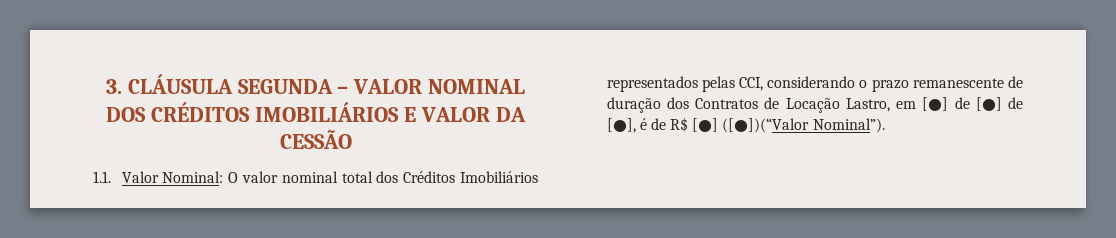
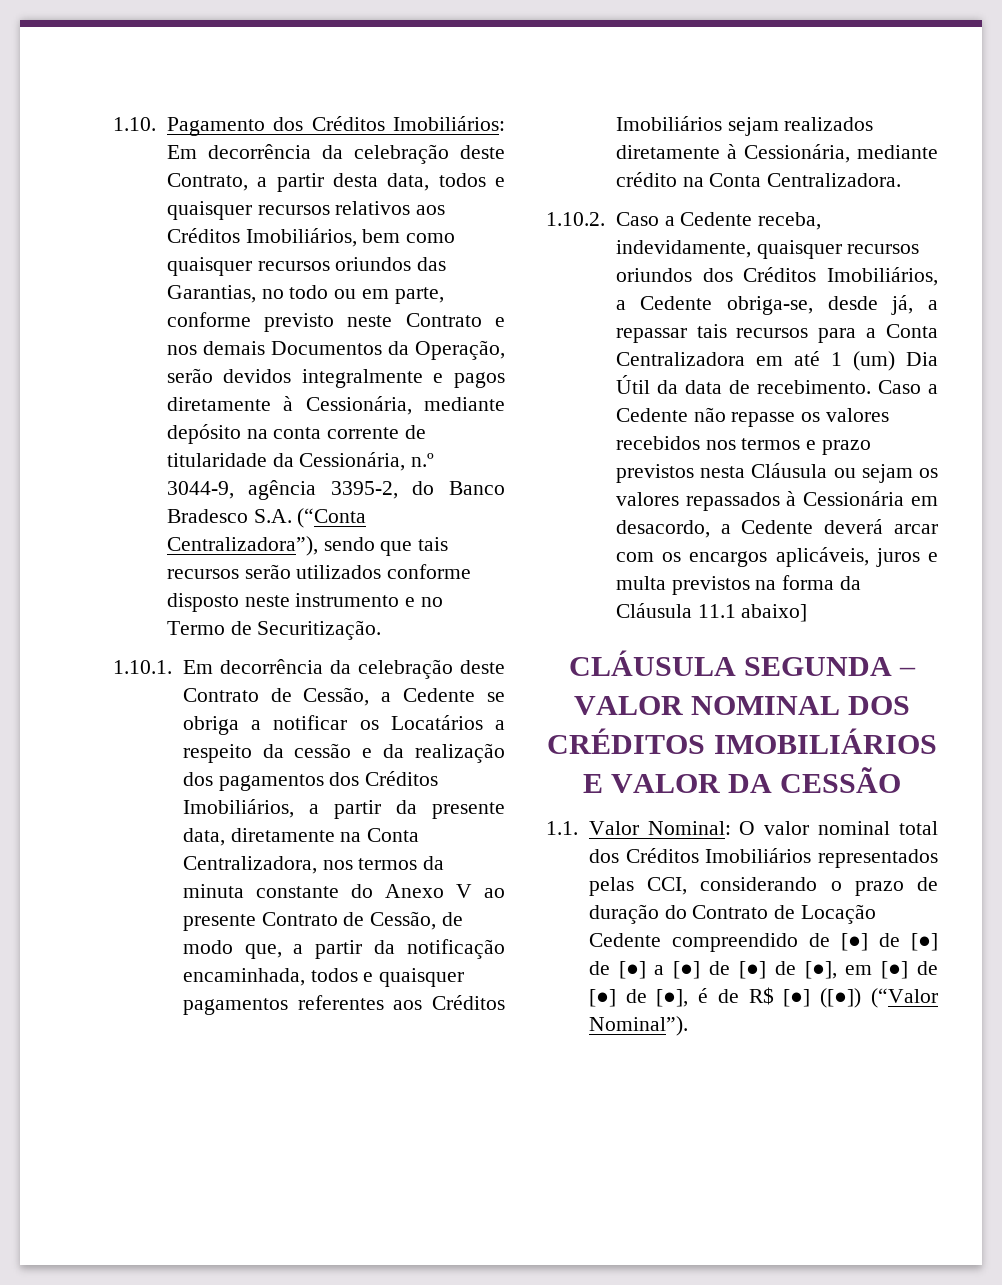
- 3. CLÁUSULA SEGUNDA – VALOR NOMINAL DOS CRÉDITOS IMOBILIÁRIOS E VALOR DA CESSÃO
+ 1.10. Pagamento dos Créditos Imobiliários: Em decorrência da celebração deste Contrato, a partir desta data, todos e quaisquer recursos relativos aos Créditos Imobiliários, bem como quaisquer recursos oriundos das Garantias, no todo ou em parte, conforme previsto neste Contrato e nos demais Documentos da Operação, serão devidos integralmente e pagos diretamente à Cessionária, mediante depósito na conta corrente de titularidade da Cessionária, n.º 3044-9, agência 3395-2, do Banco Bradesco S.A. (“Conta Centralizadora”), sendo que tais recursos serão utilizados conforme disposto neste instrumento e no Termo de Securitização.
+ 1.10.1. Em decorrência da celebração deste Contrato de Cessão, a Cedente se obriga a notificar os Locatários a respeito da cessão e da realização dos pagamentos dos Créditos Imobiliários, a partir da presente data, diretamente na Conta Centralizadora, nos termos da minuta constante do Anexo V ao presente Contrato de Cessão, de modo que, a partir da notificação encaminhada, todos e quaisquer pagamentos referentes aos Créditos Imobiliários sejam realizados diretamente à Cessionária, mediante crédito na Conta Centralizadora.
+ 1.10.2. Caso a Cedente receba, indevidamente, quaisquer recursos oriundos dos Créditos Imobiliários, a Cedente obriga-se, desde já, a repassar tais recursos para a Conta Centralizadora em até 1 (um) Dia Útil da data de recebimento. Caso a Cedente não repasse os valores recebidos nos termos e prazo previstos nesta Cláusula ou sejam os valores repassados à Cessionária em desacordo, a Cedente deverá arcar com os encargos aplicáveis, juros e multa previstos na forma da Cláusula 11.1 abaixo]
+ CLÁUSULA SEGUNDA – VALOR NOMINAL DOS CRÉDITOS IMOBILIÁRIOS E VALOR DA CESSÃO
- 1.1. Valor Nominal: O valor nominal total dos Créditos Imobiliários representados pelas CCI, considerando o prazo remanescente de duração dos Contratos de Locação Lastro, em [●] de [●] de [●], é de R$ [●] ([●])(“Valor Nominal”).
+ 1.1. Valor Nominal: O valor nominal total dos Créditos Imobiliários representados pelas CCI, considerando o prazo de duração do Contrato de Locação Cedente compreendido de [●] de [●] de [●] a [●] de [●] de [●], em [●] de [●] de [●], é de R$ [●] ([●]) (“Valor Nominal”).

